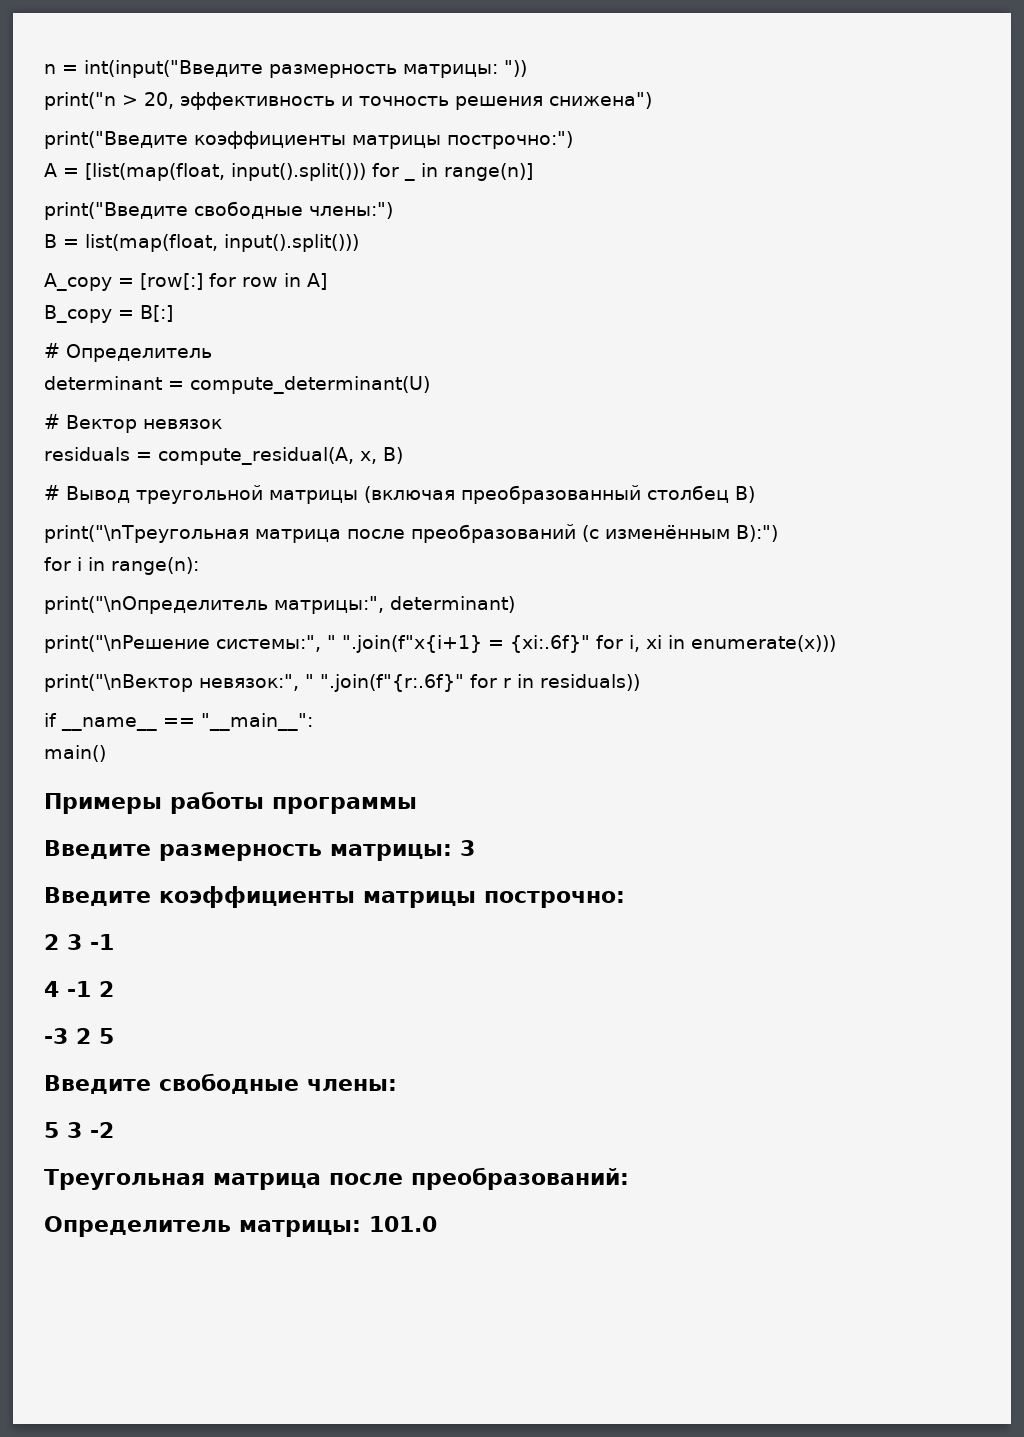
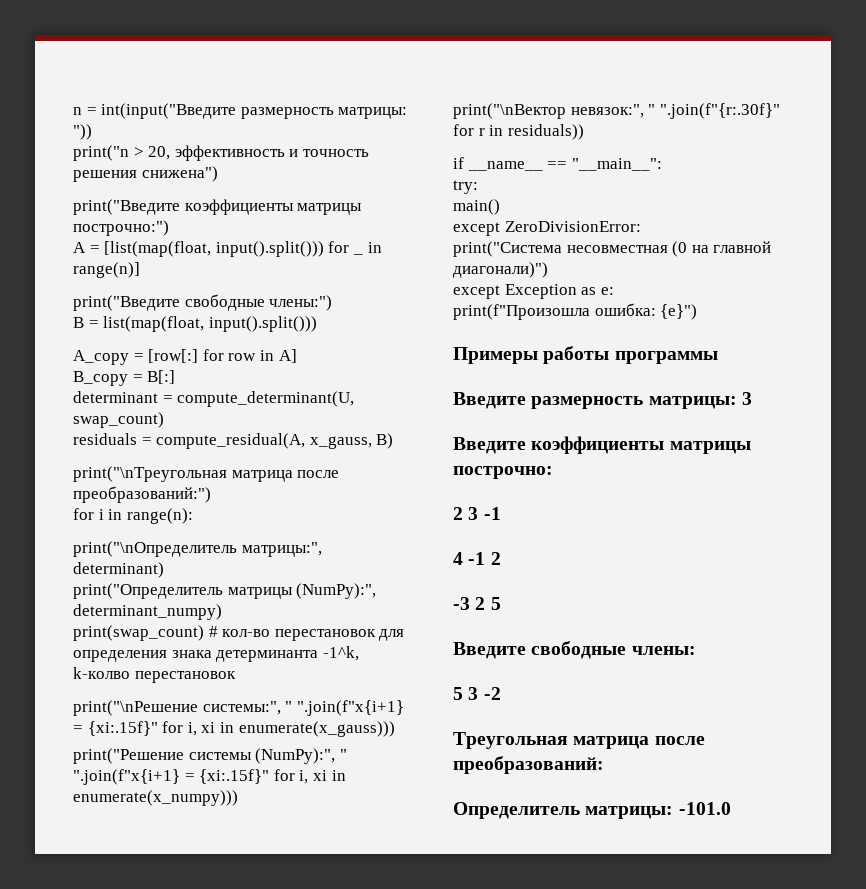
- # Определитель
- determinant = compute_determinant(U)
- # Вектор невязок
+ determinant = compute_determinant(U, swap_count)
- residuals = compute_residual(A, x, B)
- # Вывод треугольной матрицы (включая преобразованный столбец B)
+ residuals = compute_residual(A, x_gauss, B)
- print("\nТреугольная матрица после преобразований (с изменённым B):")
+ print("\nТреугольная матрица после преобразований:")
+ print("Определитель матрицы (NumPy):", determinant_numpy)
+ print(swap_count) # кол-во перестановок для определения знака детерминанта -1^k, k-колво перестановок
- print("\nРешение системы:", " ".join(f"x{i+1} = {xi:.6f}" for i, xi in enumerate(x)))
+ print("\nРешение системы:", " ".join(f"x{i+1} = {xi:.15f}" for i, xi in enumerate(x_gauss)))
+ print("Решение системы (NumPy):", " ".join(f"x{i+1} = {xi:.15f}" for i, xi in enumerate(x_numpy)))
- print("\nВектор невязок:", " ".join(f"{r:.6f}" for r in residuals))
+ print("\nВектор невязок:", " ".join(f"{r:.30f}" for r in residuals))
+ try:
+ except ZeroDivisionError:
+ print("Система несовместная (0 на главной диагонали)")
+ except Exception as e:
+ print(f"Произошла ошибка: {e}")
- Определитель матрицы: 101.0
+ Определитель матрицы: -101.0

